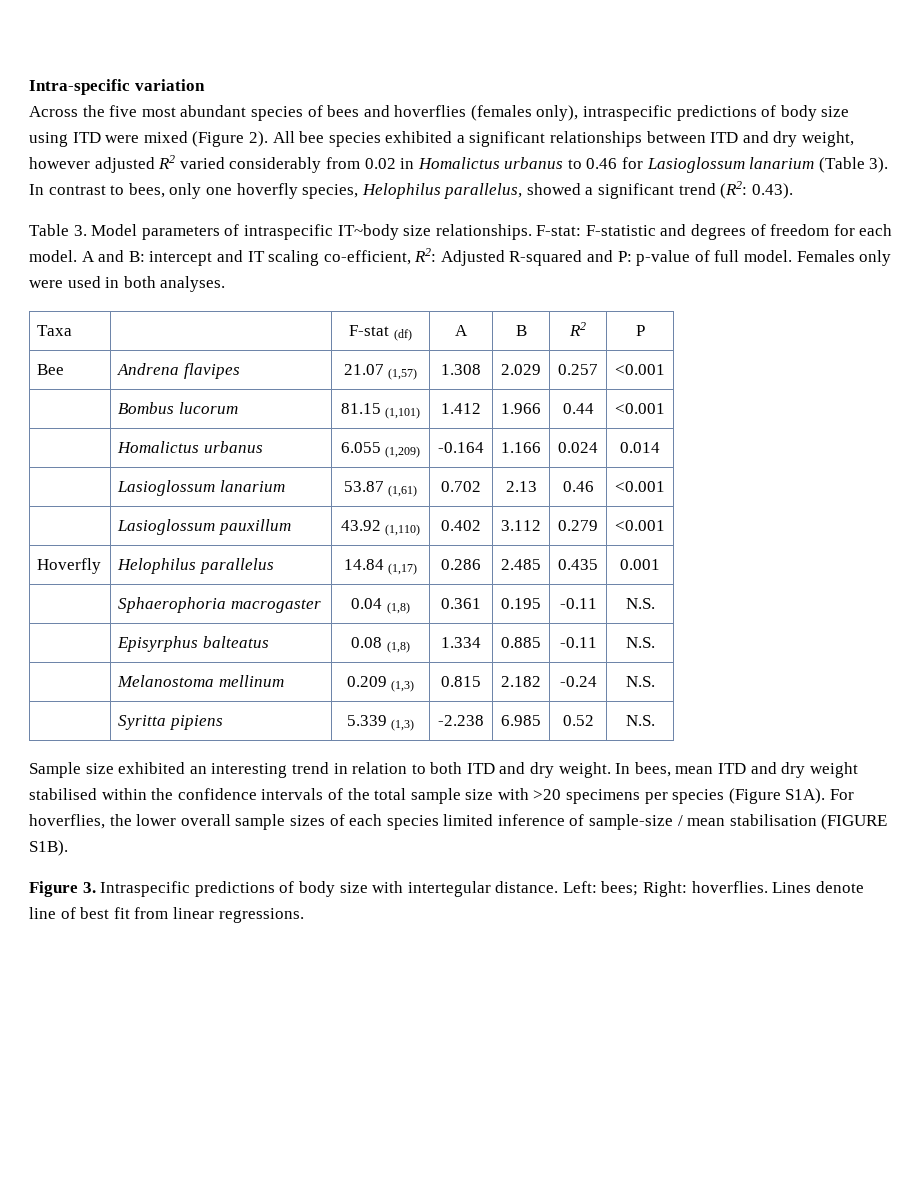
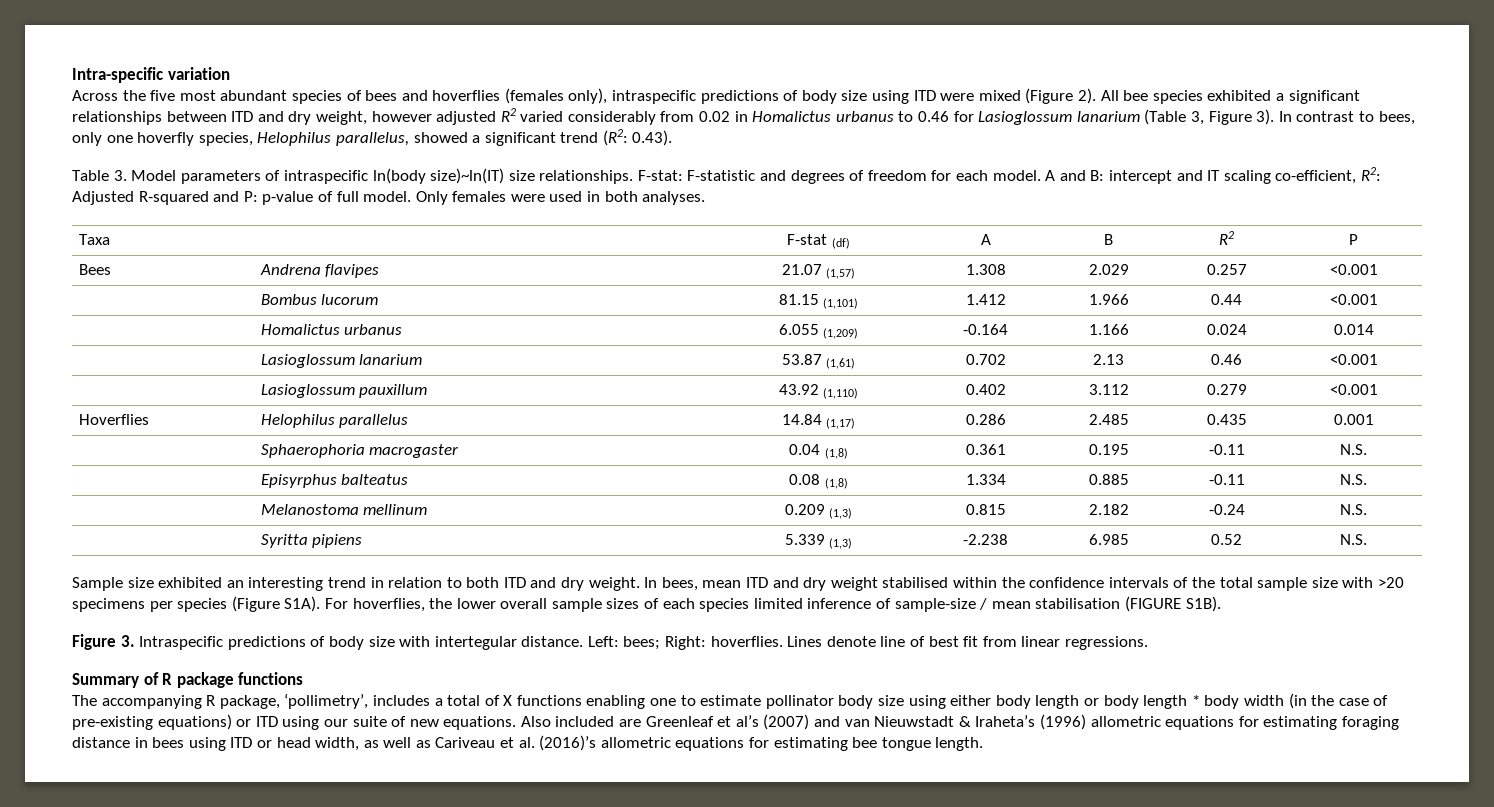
- All bee species exhibited a significant relationships between ITD and dry weight, however adjusted R2 varied considerably from 0.02 in Homalictus urbanus to 0.46 for Lasioglossum lanarium (Table 3).
+ All bee species exhibited a significant relationships between ITD and dry weight, however adjusted R2 varied considerably from 0.02 in Homalictus urbanus to 0.46 for Lasioglossum lanarium (Table 3, Figure 3).
- Table 3. Model parameters of intraspecific IT~body size relationships.
+ Table 3. Model parameters of intraspecific ln(body size)~ln(IT) size relationships.
- Females only were used in both analyses.
+ Only females were used in both analyses.
- Bee | Andrena flavipes | 21.07 (1,57) | 1.308 | 2.029 | 0.257 | <0.001
+ Bees | Andrena flavipes | 21.07 (1,57) | 1.308 | 2.029 | 0.257 | <0.001
- Hoverfly | Helophilus parallelus | 14.84 (1,17) | 0.286 | 2.485 | 0.435 | 0.001
+ Hoverflies | Helophilus parallelus | 14.84 (1,17) | 0.286 | 2.485 | 0.435 | 0.001
+ Summary of R package functions
+ The accompanying R package, ‘pollimetry’, includes a total of X functions enabling one to estimate pollinator body size using either body length or body length * body width (in the case of pre-existing equations) or ITD using our suite of new equations. Also included are Greenleaf et al’s (2007) and van Nieuwstadt & Iraheta’s (1996) allometric equations for estimating foraging distance in bees using ITD or head width, as well as Cariveau et al. (2016)’s allometric equations for estimating bee tongue length.

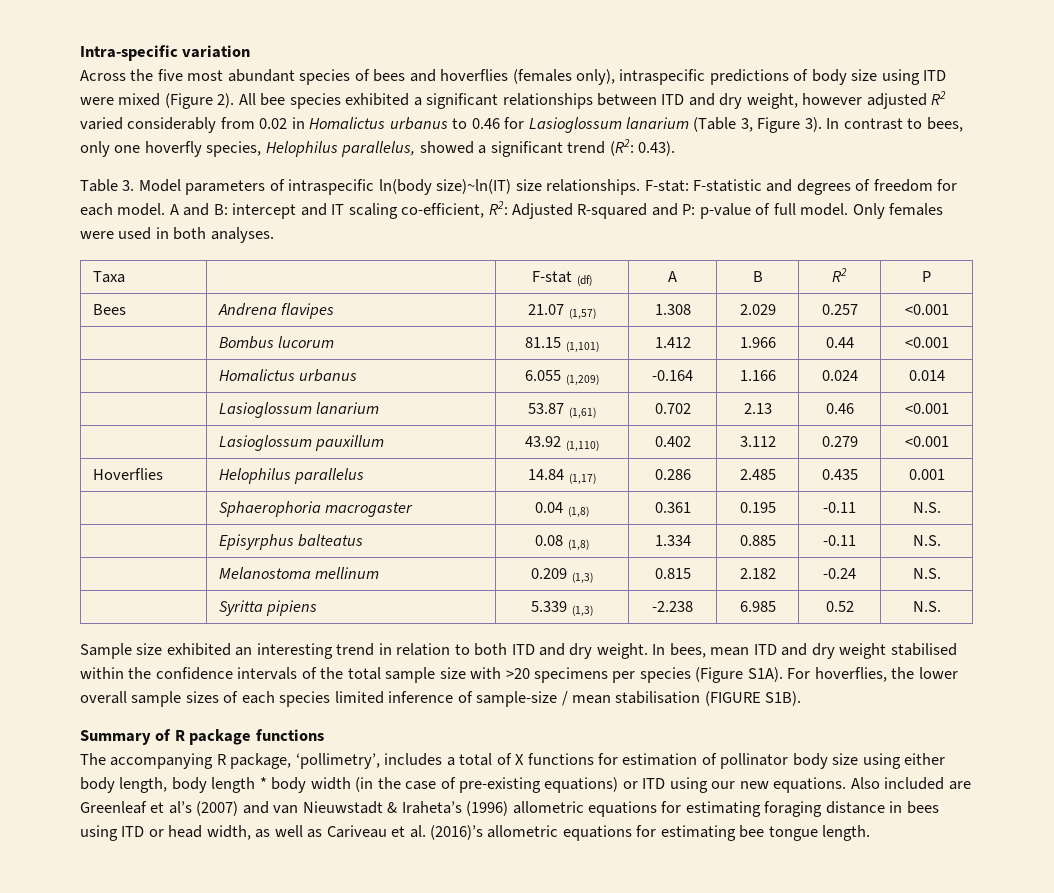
- Figure 3. Intraspecific predictions of body size with intertegular distance. Left: bees; Right: hoverflies. Lines denote line of best fit from linear regressions.
- The accompanying R package, ‘pollimetry’, includes a total of X functions enabling one to estimate pollinator body size using either body length or body length * body width (in the case of pre-existing equations) or ITD using our suite of new equations.
+ The accompanying R package, ‘pollimetry’, includes a total of X functions for estimation of pollinator body size using either body length, body length * body width (in the case of pre-existing equations) or ITD using our new equations.

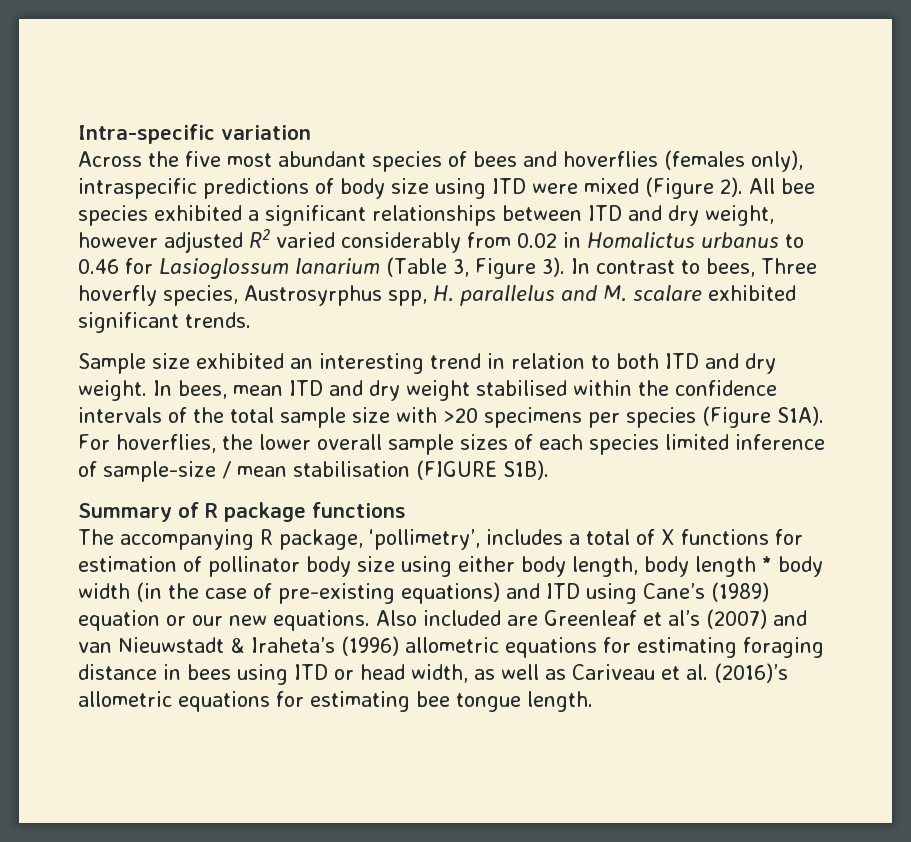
- In contrast to bees, only one hoverfly species, Helophilus parallelus, showed a significant trend (R2: 0.43).
- Table 3. Model parameters of intraspecific ln(body size)~ln(IT) size relationships. F-stat: F-statistic and degrees of freedom for each model. A and B: intercept and IT scaling co-efficient, R2: Adjusted R-squared and P: p-value of full model. Only females were used in both analyses.
- Taxa | | F-stat (df) | A | B | R2 | P
- Bees | Andrena flavipes | 21.07 (1,57) | 1.308 | 2.029 | 0.257 | <0.001
- | Bombus lucorum | 81.15 (1,101) | 1.412 | 1.966 | 0.44 | <0.001
- | Homalictus urbanus | 6.055 (1,209) | -0.164 | 1.166 | 0.024 | 0.014
- | Lasioglossum lanarium | 53.87 (1,61) | 0.702 | 2.13 | 0.46 | <0.001
- | Lasioglossum pauxillum | 43.92 (1,110) | 0.402 | 3.112 | 0.279 | <0.001
- Hoverflies | Helophilus parallelus | 14.84 (1,17) | 0.286 | 2.485 | 0.435 | 0.001
- | Sphaerophoria macrogaster | 0.04 (1,8) | 0.361 | 0.195 | -0.11 | N.S.
- | Episyrphus balteatus | 0.08 (1,8) | 1.334 | 0.885 | -0.11 | N.S.
- | Melanostoma mellinum | 0.209 (1,3) | 0.815 | 2.182 | -0.24 | N.S.
- | Syritta pipiens | 5.339 (1,3) | -2.238 | 6.985 | 0.52 | N.S.
+ In contrast to bees, Three hoverfly species, Austrosyrphus spp, H. parallelus and M. scalare exhibited significant trends.
- The accompanying R package, ‘pollimetry’, includes a total of X functions for estimation of pollinator body size using either body length, body length * body width (in the case of pre-existing equations) or ITD using our new equations.
+ The accompanying R package, ‘pollimetry’, includes a total of X functions for estimation of pollinator body size using either body length, body length * body width (in the case of pre-existing equations) and ITD using Cane’s (1989) equation or our new equations.

